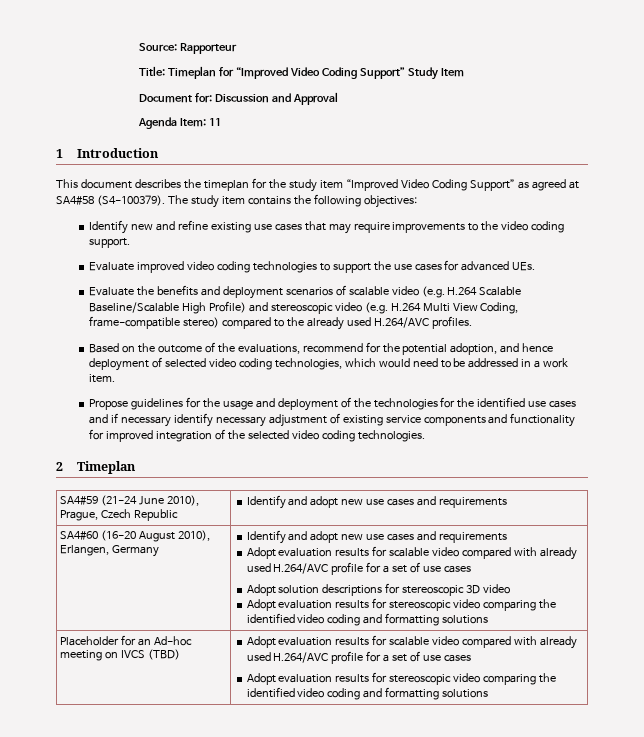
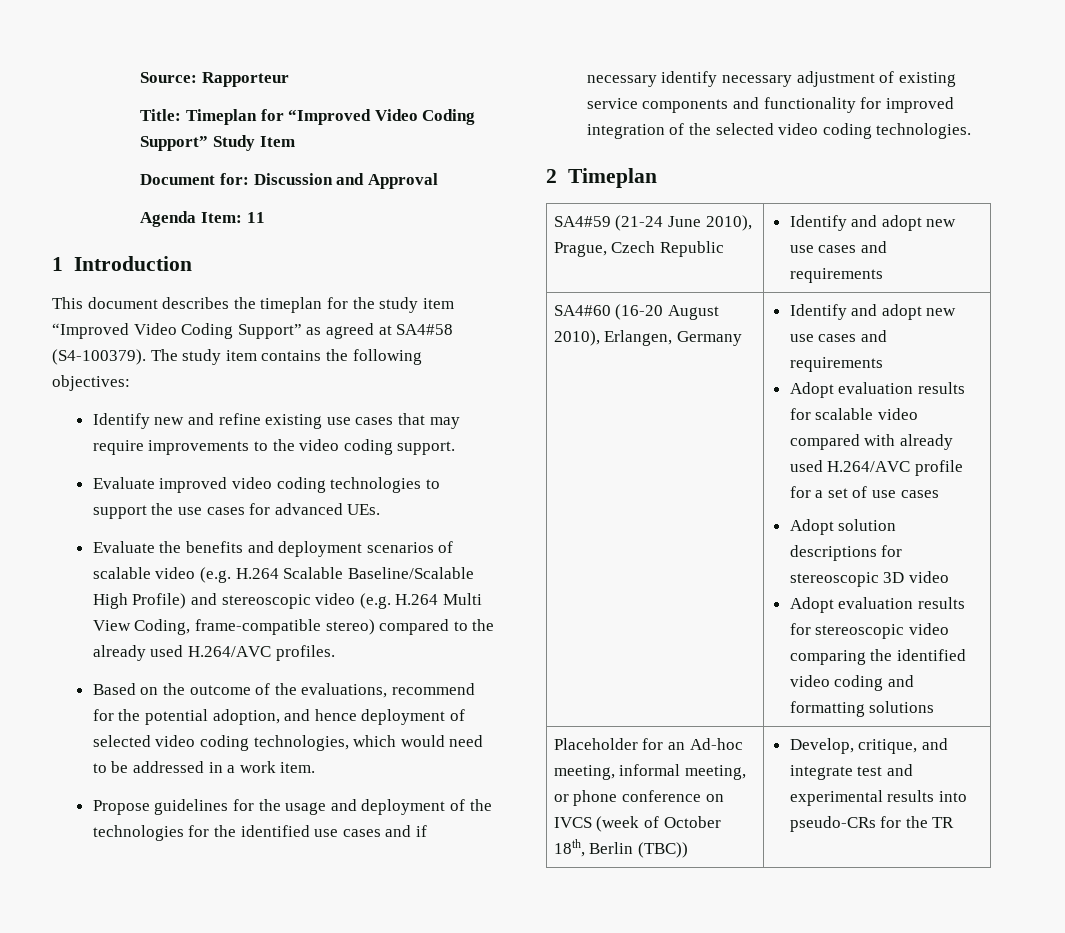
- Placeholder for an Ad-hoc meeting on IVCS (TBD) | Adopt evaluation results for scalable video compared with already used H.264/AVC profile for a set of use cases
- Adopt evaluation results for stereoscopic video comparing the identified video coding and formatting solutions
+ Placeholder for an Ad-hoc meeting, informal meeting, or phone conference on IVCS (week of October 18th, Berlin (TBC)) | Develop, critique, and integrate test and experimental results into pseudo-CRs for the TR

